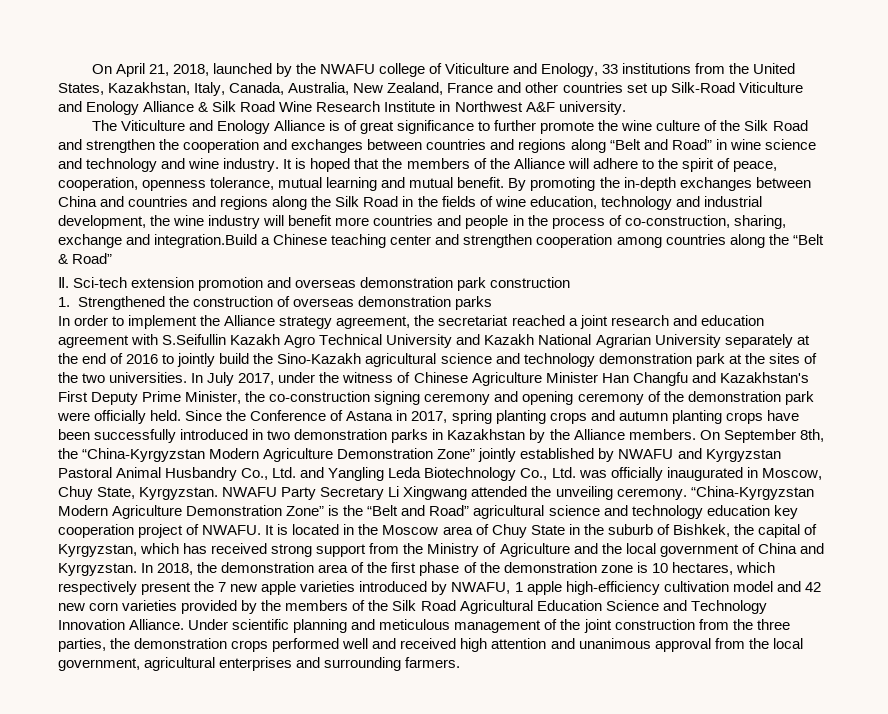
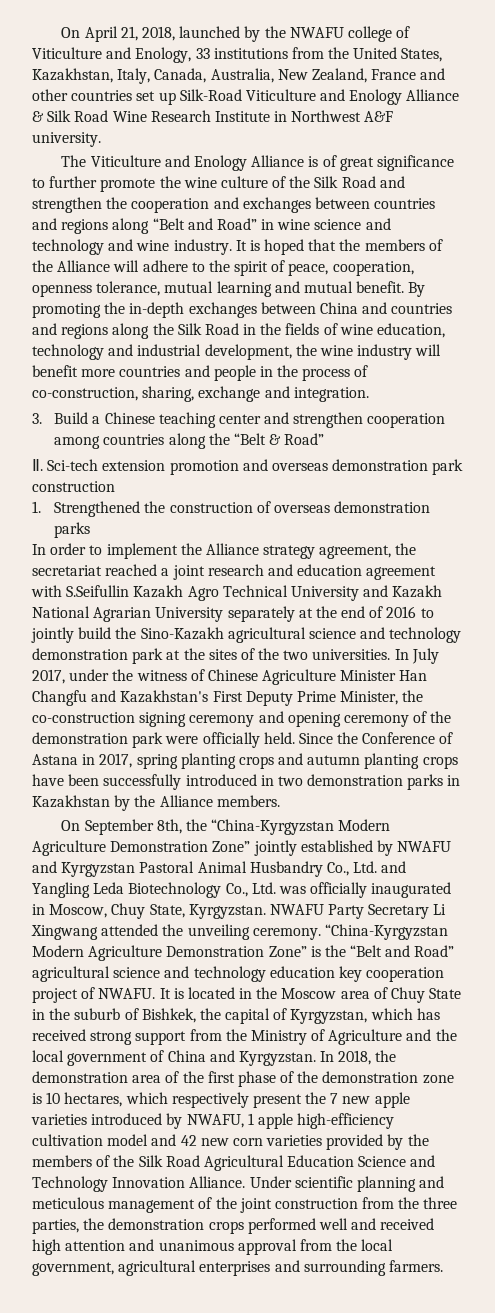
- By promoting the in-depth exchanges between China and countries and regions along the Silk Road in the fields of wine education, technology and industrial development, the wine industry will benefit more countries and people in the process of co-construction, sharing, exchange and integration.Build a Chinese teaching center and strengthen cooperation among countries along the “Belt & Road”
+ By promoting the in-depth exchanges between China and countries and regions along the Silk Road in the fields of wine education, technology and industrial development, the wine industry will benefit more countries and people in the process of co-construction, sharing, exchange and integration.
+ 3. Build a Chinese teaching center and strengthen cooperation among countries along the “Belt & Road”
- Since the Conference of Astana in 2017, spring planting crops and autumn planting crops have been successfully introduced in two demonstration parks in Kazakhstan by the Alliance members. On September 8th, the “China-Kyrgyzstan Modern Agriculture Demonstration Zone” jointly established by NWAFU and Kyrgyzstan Pastoral Animal Husbandry Co., Ltd. and Yangling Leda Biotechnology Co., Ltd. was officially inaugurated in Moscow, Chuy State, Kyrgyzstan.
+ Since the Conference of Astana in 2017, spring planting crops and autumn planting crops have been successfully introduced in two demonstration parks in Kazakhstan by the Alliance members.
+ On September 8th, the “China-Kyrgyzstan Modern Agriculture Demonstration Zone” jointly established by NWAFU and Kyrgyzstan Pastoral Animal Husbandry Co., Ltd. and Yangling Leda Biotechnology Co., Ltd. was officially inaugurated in Moscow, Chuy State, Kyrgyzstan.

